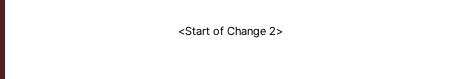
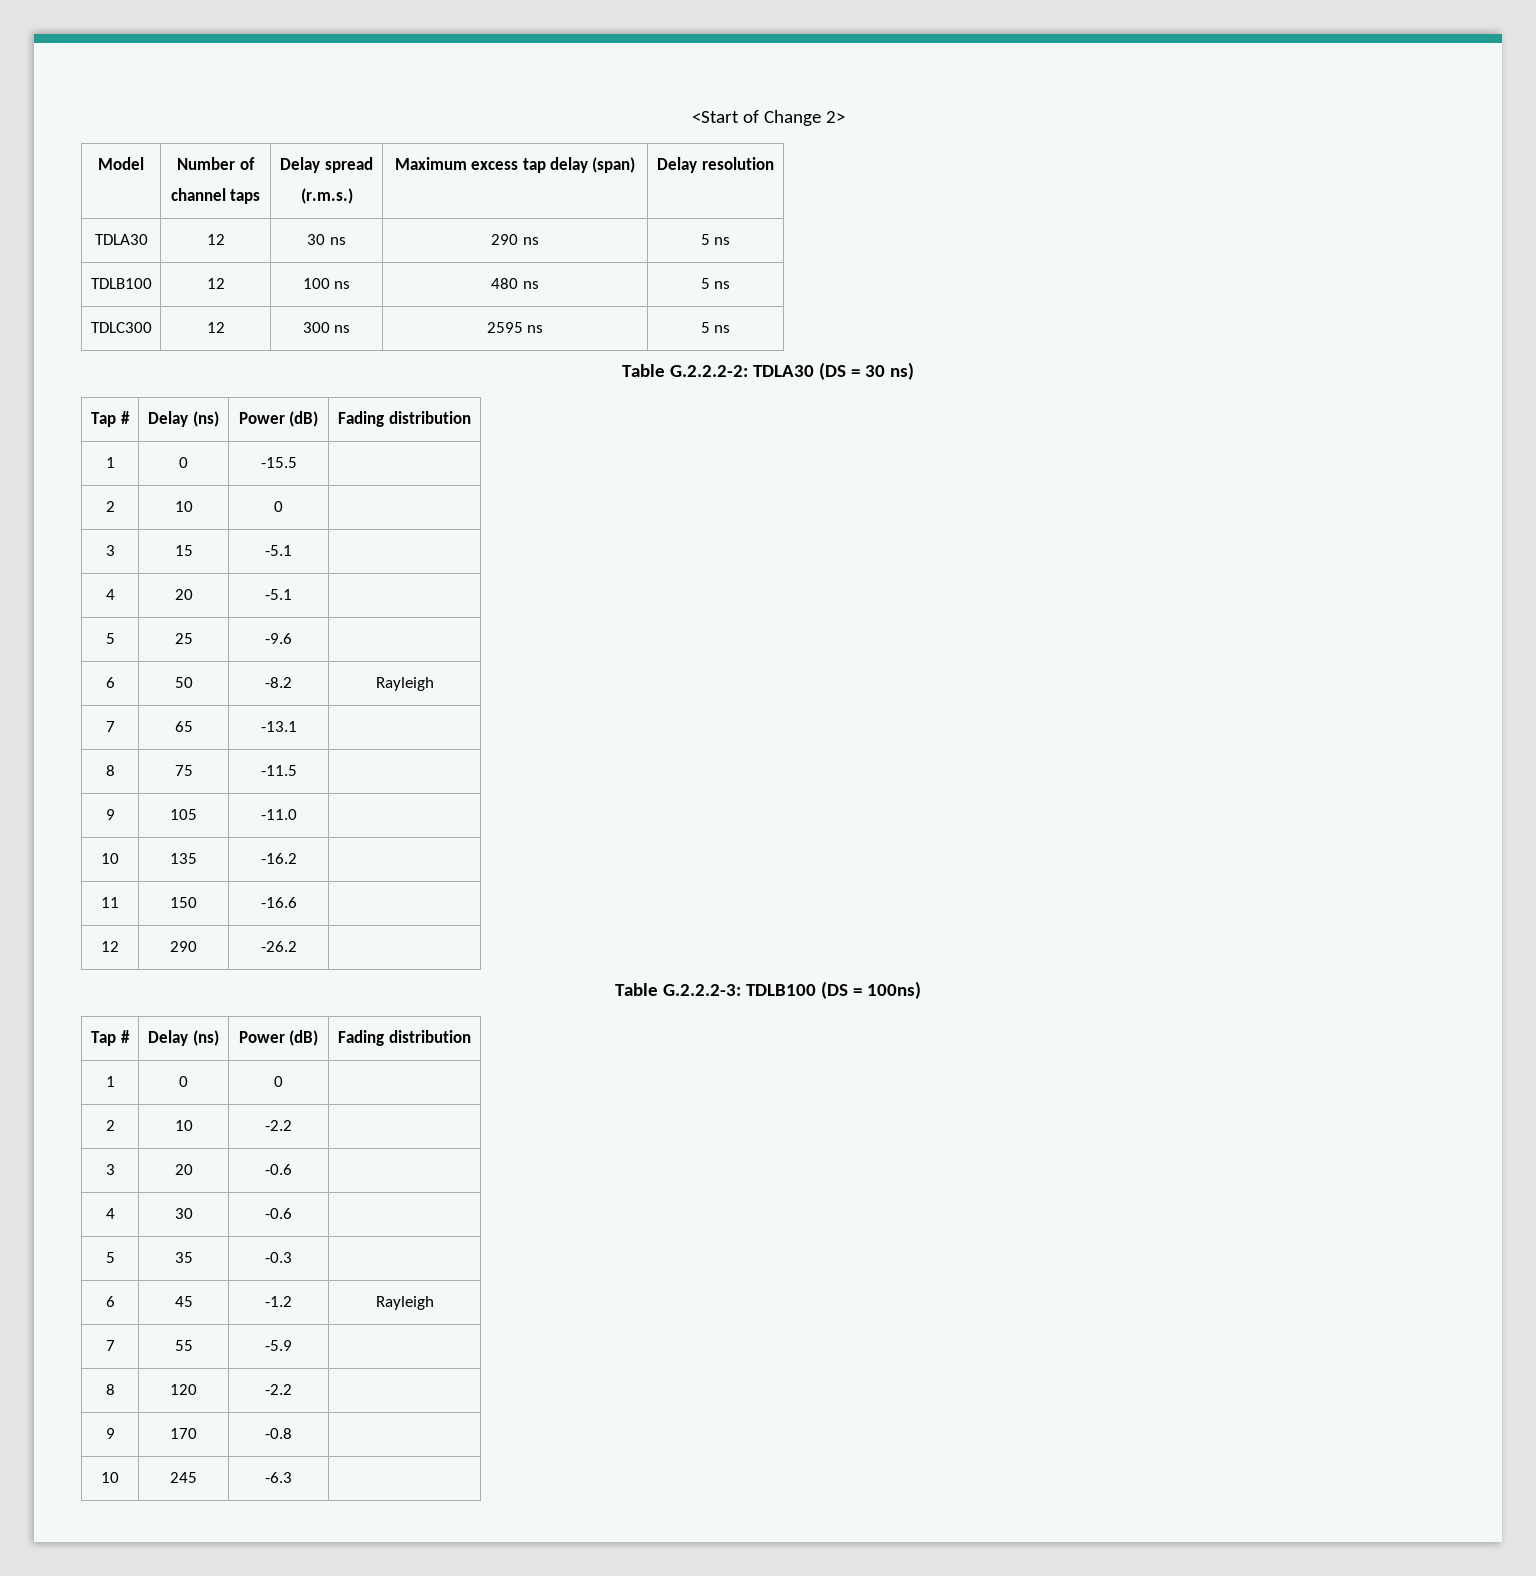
+ Model | Number of
+ channel taps | Delay spread
+ (r.m.s.) | Maximum excess tap delay (span) | Delay resolution
+ TDLA30 | 12 | 30 ns | 290 ns | 5 ns
+ TDLB100 | 12 | 100 ns | 480 ns | 5 ns
+ TDLC300 | 12 | 300 ns | 2595 ns | 5 ns
+ Table G.2.2.2-2: TDLA30 (DS = 30 ns)
+ Tap # | Delay (ns) | Power (dB) | Fading distribution
+ 1 | 0 | -15.5 |
+ 2 | 10 | 0 |
+ 3 | 15 | -5.1 |
+ 4 | 20 | -5.1 |
+ 5 | 25 | -9.6 |
+ 6 | 50 | -8.2 | Rayleigh
+ 7 | 65 | -13.1 |
+ 8 | 75 | -11.5 |
+ 9 | 105 | -11.0 |
+ 10 | 135 | -16.2 |
+ 11 | 150 | -16.6 |
+ 12 | 290 | -26.2 |
+ Table G.2.2.2-3: TDLB100 (DS = 100ns)
+ Tap # | Delay (ns) | Power (dB) | Fading distribution
+ 1 | 0 | 0 |
+ 2 | 10 | -2.2 |
+ 3 | 20 | -0.6 |
+ 4 | 30 | -0.6 |
+ 5 | 35 | -0.3 |
+ 6 | 45 | -1.2 | Rayleigh
+ 7 | 55 | -5.9 |
+ 8 | 120 | -2.2 |
+ 9 | 170 | -0.8 |
+ 10 | 245 | -6.3 |

